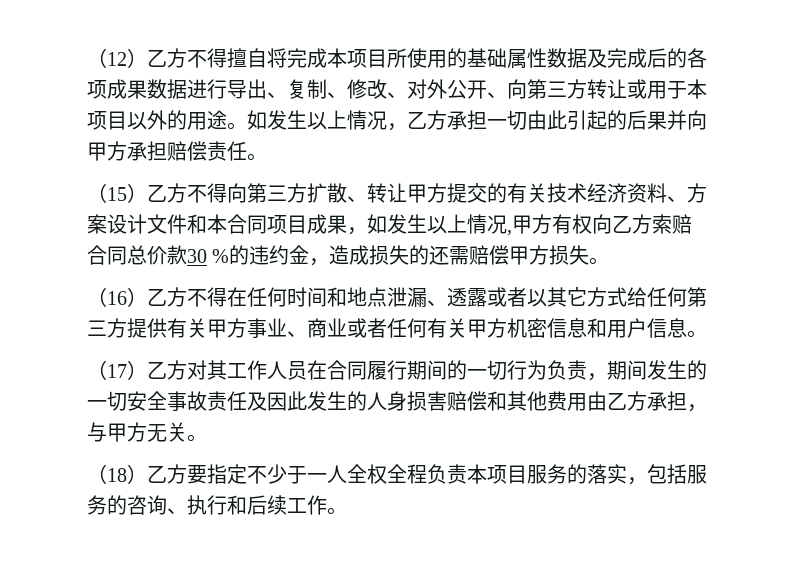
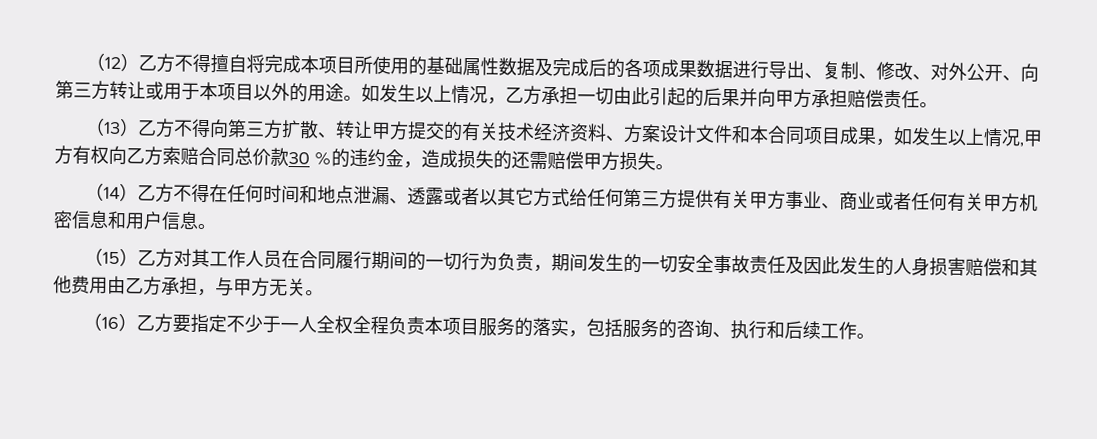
- （15）乙方不得向第三方扩散、转让甲方提交的有关技术经济资料、方案设计文件和本合同项目成果，如发生以上情况,甲方有权向乙方索赔合同总价款30 %的违约金，造成损失的还需赔偿甲方损失。
+ （13）乙方不得向第三方扩散、转让甲方提交的有关技术经济资料、方案设计文件和本合同项目成果，如发生以上情况,甲方有权向乙方索赔合同总价款30 %的违约金，造成损失的还需赔偿甲方损失。
- （16）乙方不得在任何时间和地点泄漏、透露或者以其它方式给任何第三方提供有关甲方事业、商业或者任何有关甲方机密信息和用户信息。
+ （14）乙方不得在任何时间和地点泄漏、透露或者以其它方式给任何第三方提供有关甲方事业、商业或者任何有关甲方机密信息和用户信息。
- （17）乙方对其工作人员在合同履行期间的一切行为负责，期间发生的一切安全事故责任及因此发生的人身损害赔偿和其他费用由乙方承担，与甲方无关。
+ （15）乙方对其工作人员在合同履行期间的一切行为负责，期间发生的一切安全事故责任及因此发生的人身损害赔偿和其他费用由乙方承担，与甲方无关。
- （18）乙方要指定不少于一人全权全程负责本项目服务的落实，包括服务的咨询、执行和后续工作。
+ （16）乙方要指定不少于一人全权全程负责本项目服务的落实，包括服务的咨询、执行和后续工作。

